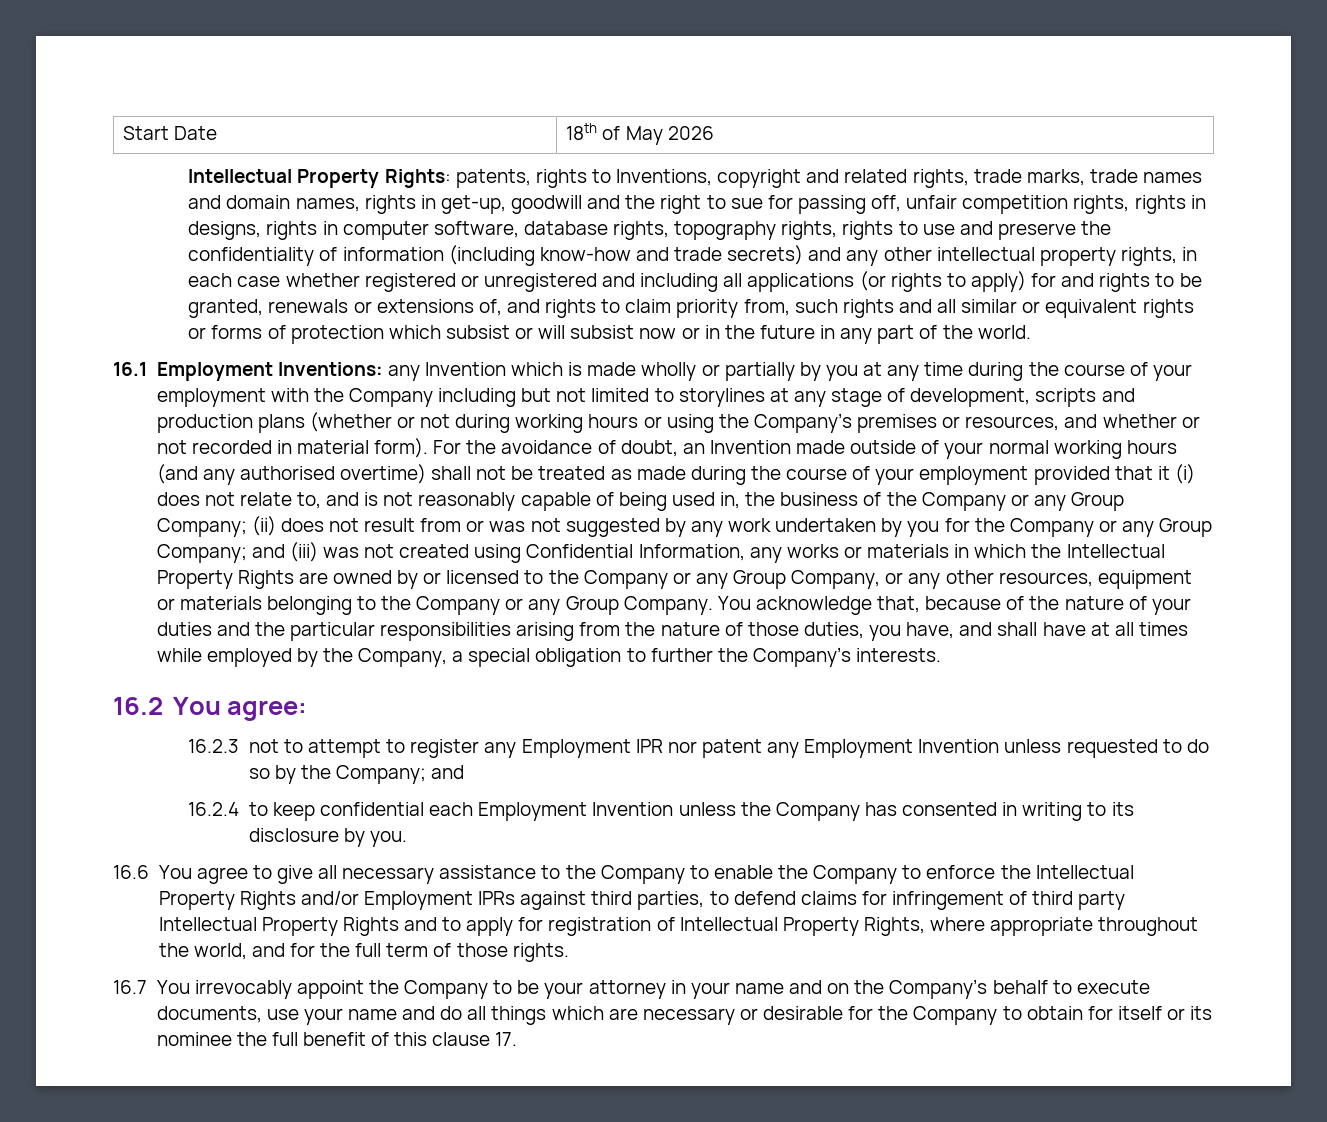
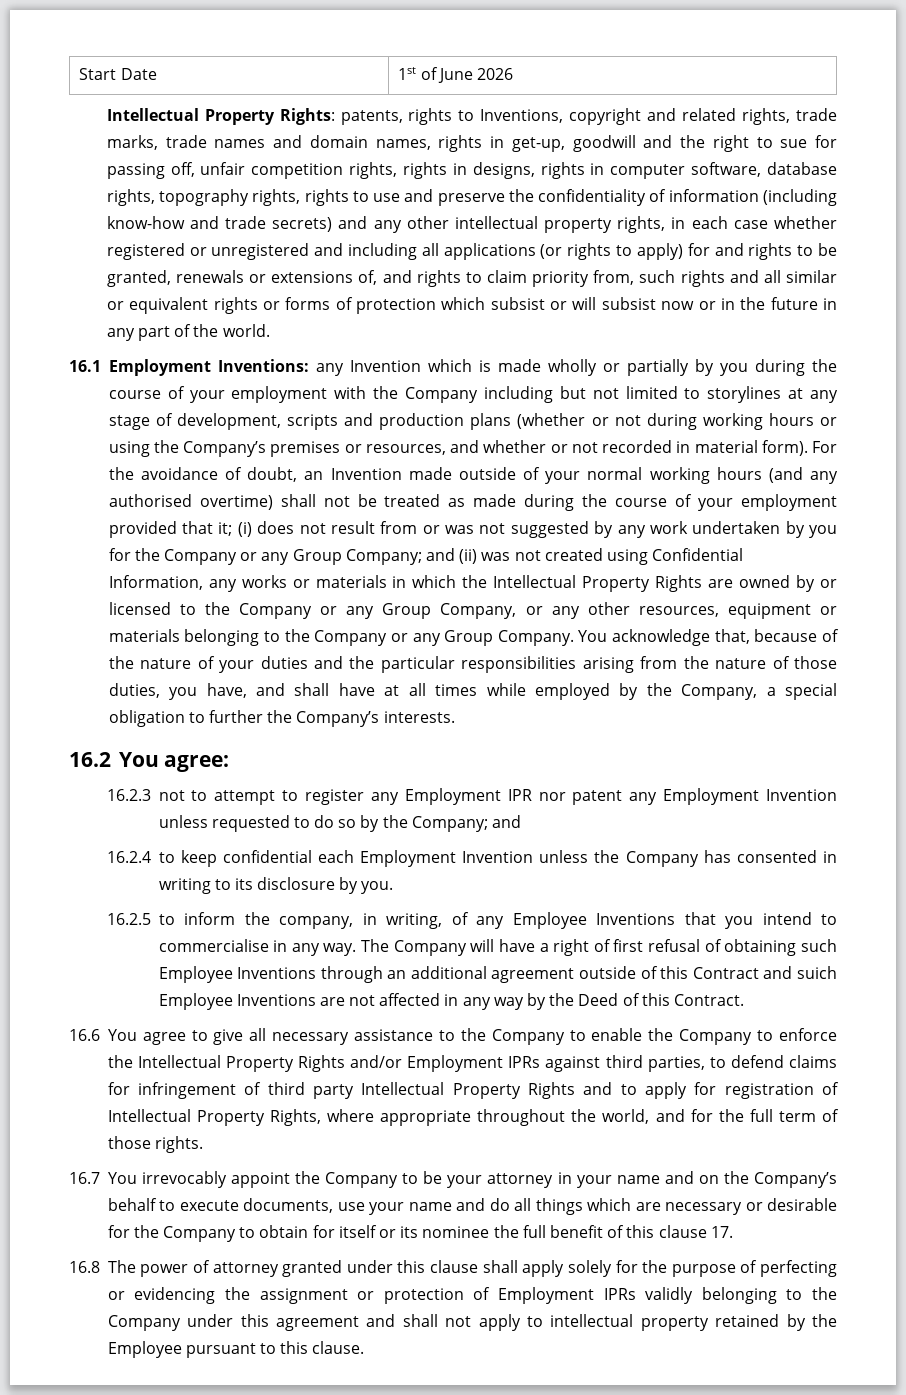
- Start Date | 18th of May 2026
+ Start Date | 1st of June 2026
- 16.1 Employment Inventions: any Invention which is made wholly or partially by you at any time during the course of your employment with the Company including but not limited to storylines at any stage of development, scripts and production plans (whether or not during working hours or using the Company’s premises or resources, and whether or not recorded in material form).
+ 16.1 Employment Inventions: any Invention which is made wholly or partially by you during the course of your employment with the Company including but not limited to storylines at any stage of development, scripts and production plans (whether or not during working hours or using the Company’s premises or resources, and whether or not recorded in material form).
- For the avoidance of doubt, an Invention made outside of your normal working hours (and any authorised overtime) shall not be treated as made during the course of your employment provided that it (i) does not relate to, and is not reasonably capable of being used in, the business of the Company or any Group Company; (ii) does not result from or was not suggested by any work undertaken by you for the Company or any Group Company;
+ For the avoidance of doubt, an Invention made outside of your normal working hours (and any authorised overtime) shall not be treated as made during the course of your employment provided that it; (i) does not result from or was not suggested by any work undertaken by you for the Company or any Group Company;
- and (iii) was not created using Confidential Information, any works or materials in which the Intellectual Property Rights are owned by or licensed to the Company or any Group Company, or any other resources, equipment or materials belonging to the Company or any Group Company.
+ and (ii) was not created using Confidential Information, any works or materials in which the Intellectual Property Rights are owned by or licensed to the Company or any Group Company, or any other resources, equipment or materials belonging to the Company or any Group Company.
+ 16.2.5 to inform the company, in writing, of any Employee Inventions that you intend to commercialise in any way. The Company will have a right of first refusal of obtaining such Employee Inventions through an additional agreement outside of this Contract and suich Employee Inventions are not affected in any way by the Deed of this Contract.
+ 16.8 The power of attorney granted under this clause shall apply solely for the purpose of perfecting or evidencing the assignment or protection of Employment IPRs validly belonging to the Company under this agreement and shall not apply to intellectual property retained by the Employee pursuant to this clause.

